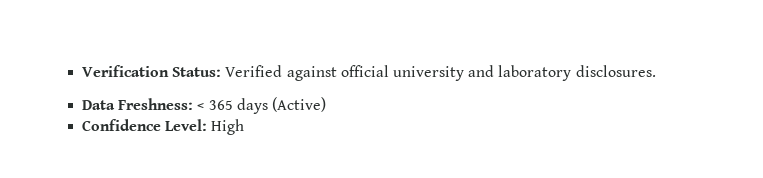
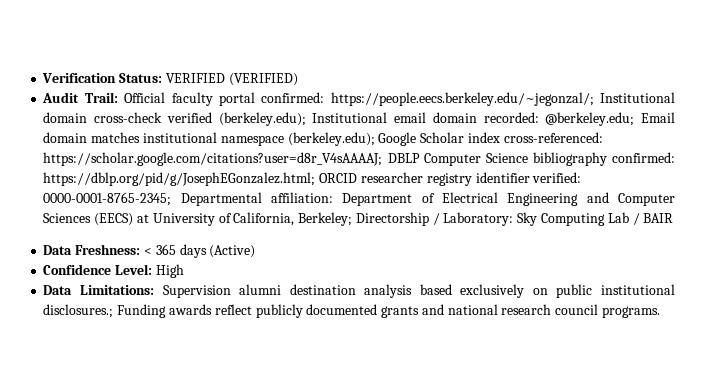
- Verification Status: Verified against official university and laboratory disclosures.
+ Verification Status: VERIFIED (VERIFIED)
+ Audit Trail: Official faculty portal confirmed: https://people.eecs.berkeley.edu/~jegonzal/; Institutional domain cross-check verified (berkeley.edu); Institutional email domain recorded: @berkeley.edu; Email domain matches institutional namespace (berkeley.edu); Google Scholar index cross-referenced: https://scholar.google.com/citations?user=d8r_V4sAAAAJ; DBLP Computer Science bibliography confirmed: https://dblp.org/pid/g/JosephEGonzalez.html; ORCID researcher registry identifier verified: 0000-0001-8765-2345; Departmental affiliation: Department of Electrical Engineering and Computer Sciences (EECS) at University of California, Berkeley; Directorship / Laboratory: Sky Computing Lab / BAIR
+ Data Limitations: Supervision alumni destination analysis based exclusively on public institutional disclosures.; Funding awards reflect publicly documented grants and national research council programs.

